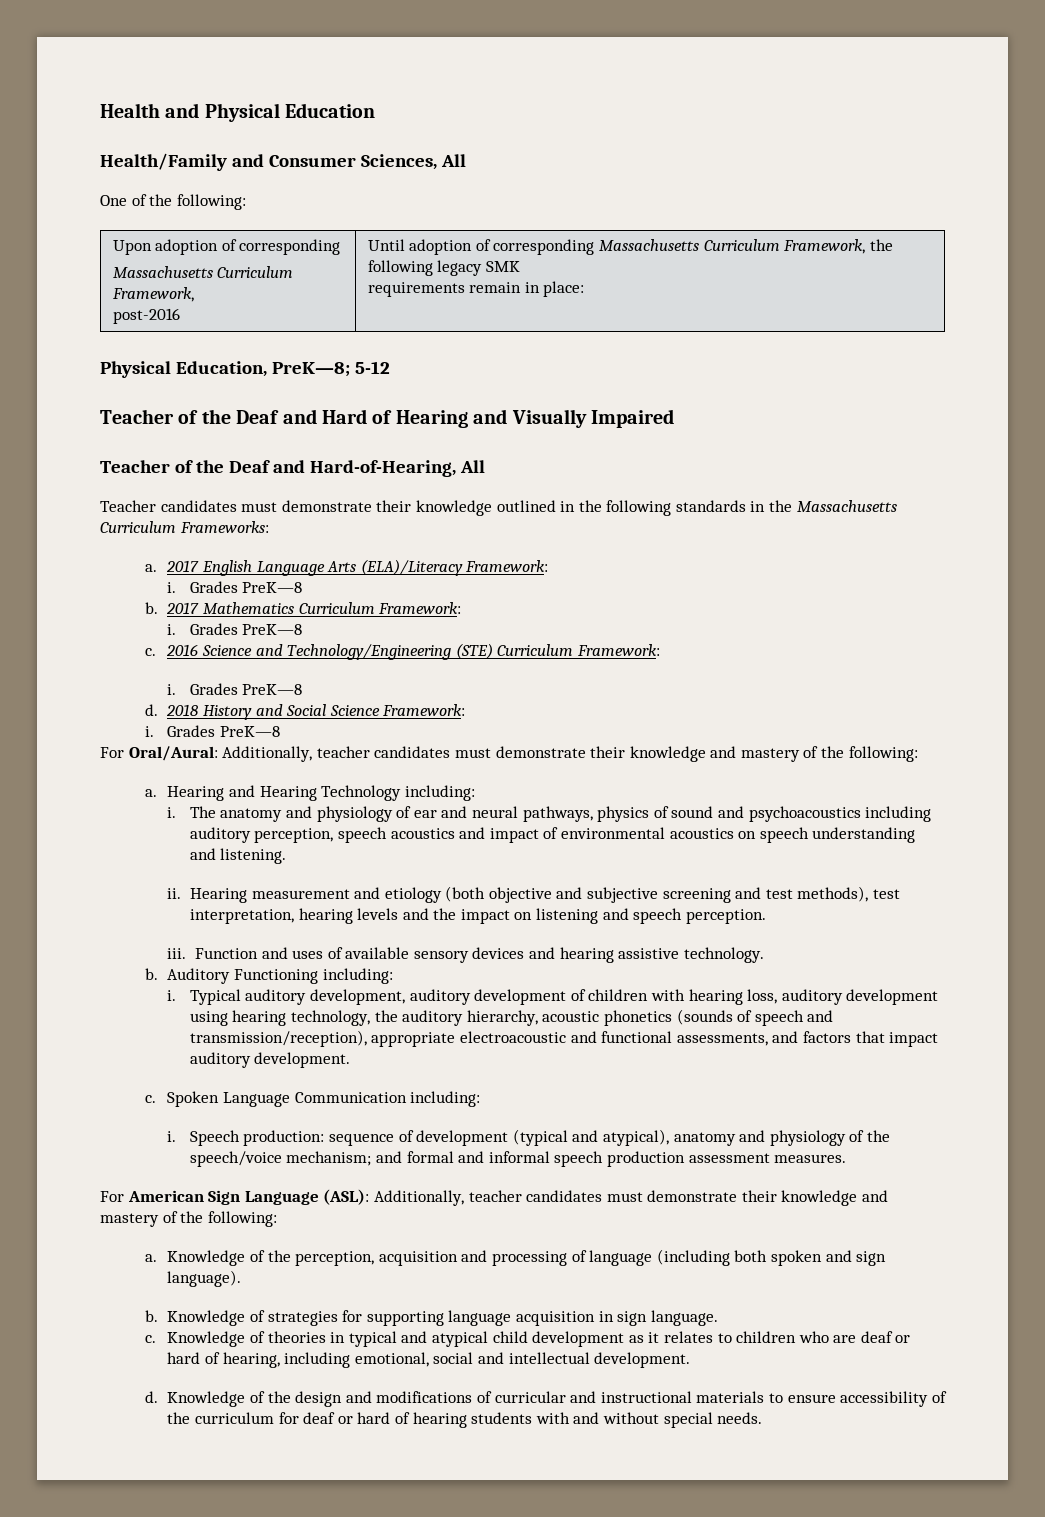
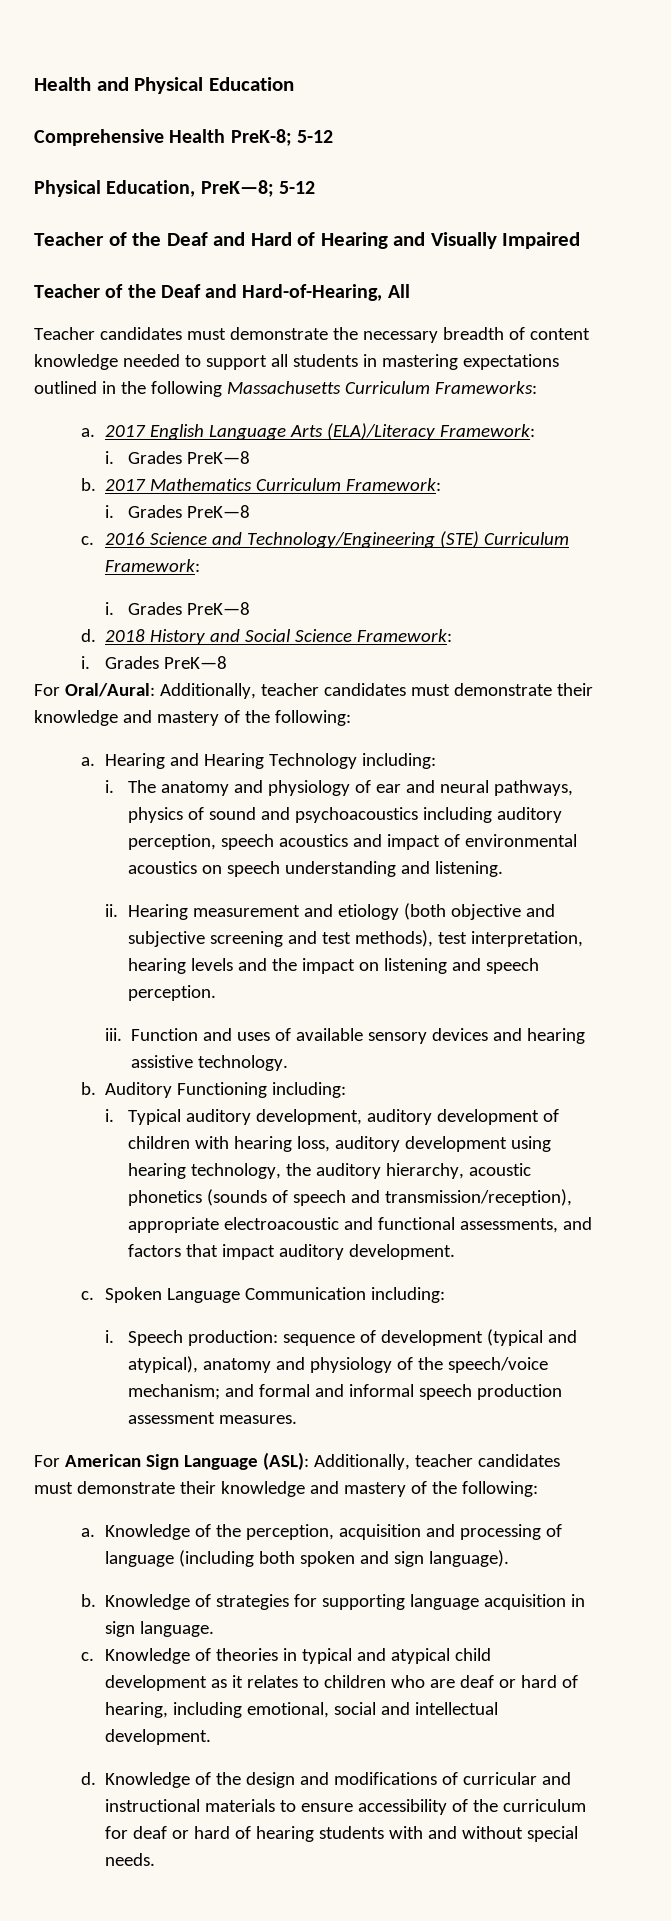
- Health/Family and Consumer Sciences, All
- One of the following:
- Upon adoption of corresponding
- Massachusetts Curriculum Framework,
- post-2016 | Until adoption of corresponding Massachusetts Curriculum Framework, the following legacy SMK
- requirements remain in place:
+ Comprehensive Health PreK-8; 5-12
- Teacher candidates must demonstrate their knowledge outlined in the following standards in the Massachusetts Curriculum Frameworks:
+ Teacher candidates must demonstrate the necessary breadth of content knowledge needed to support all students in mastering expectations outlined in the following Massachusetts Curriculum Frameworks:

